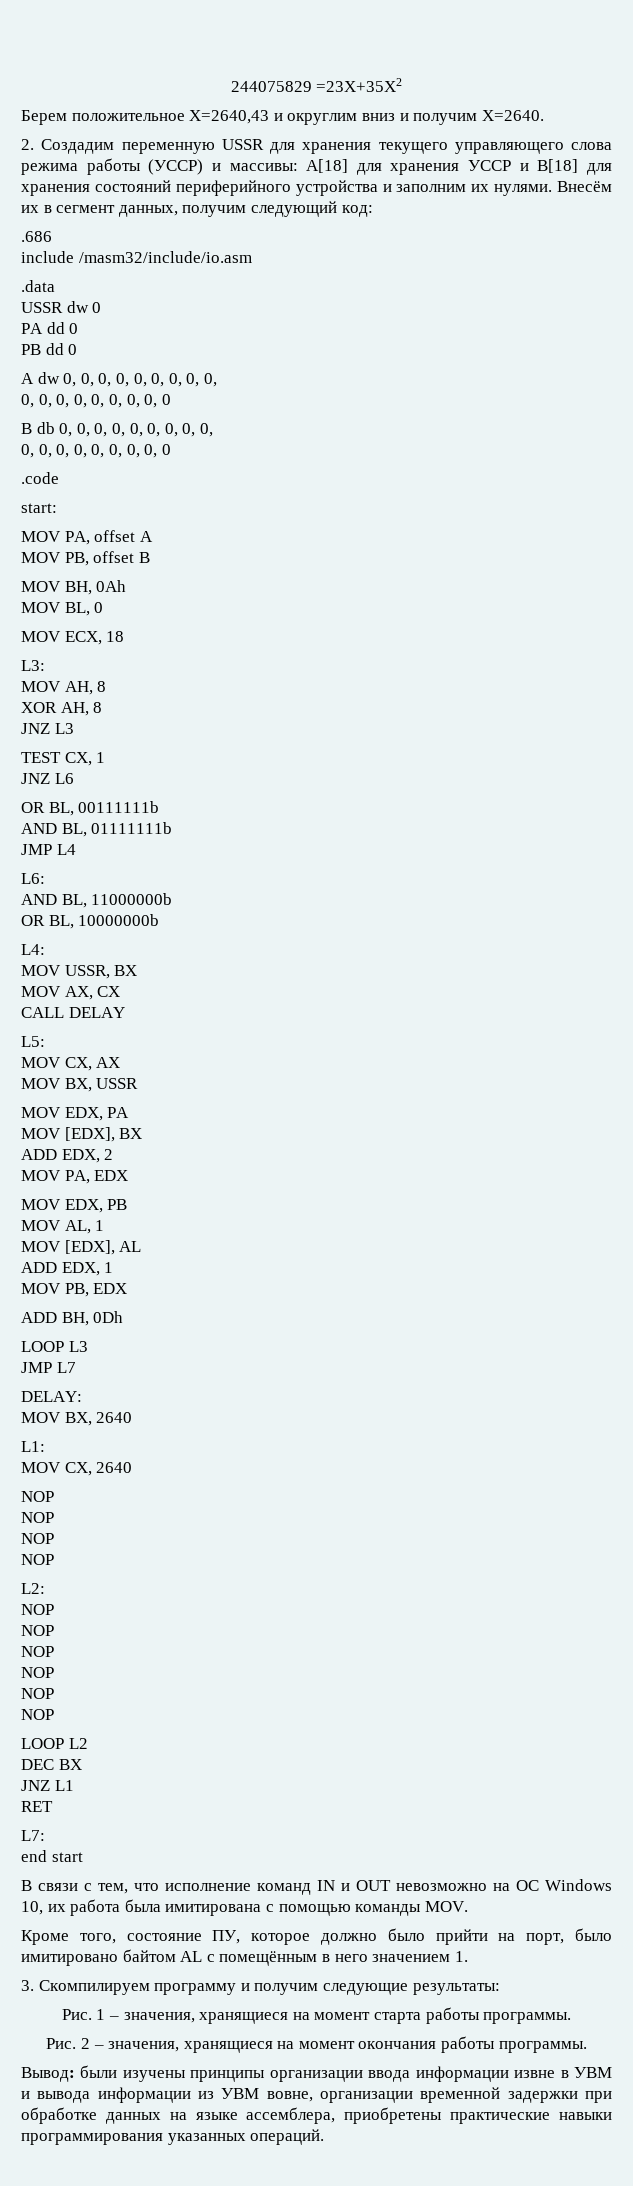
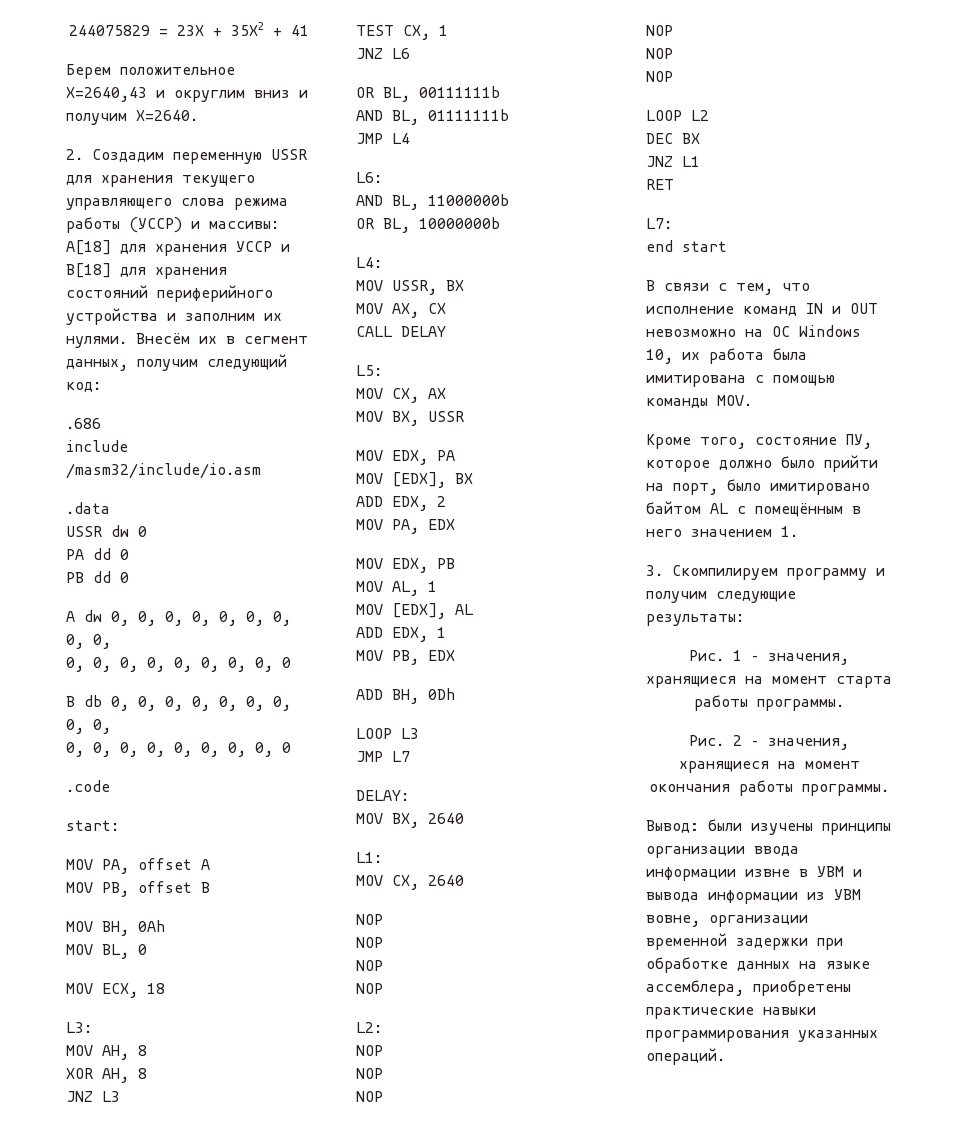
- 244075829 =23X+35X2
+ 244075829 = 23X + 35X2 + 41

